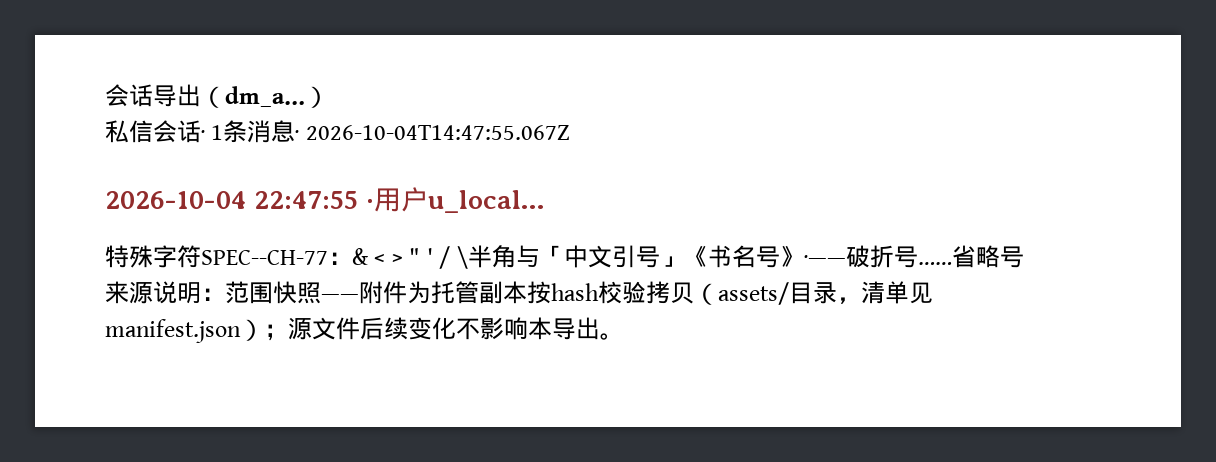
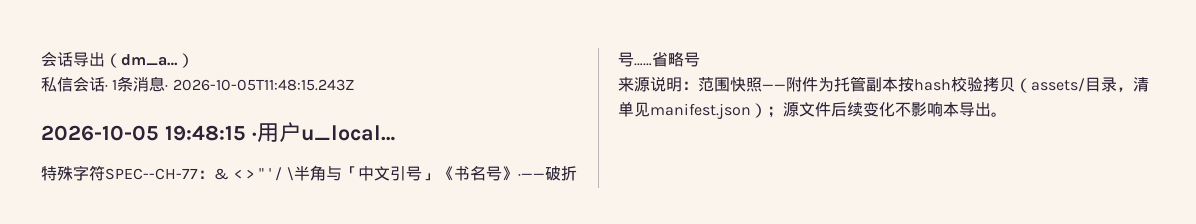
- 私信会话· 1条消息· 2026-10-04T14:47:55.067Z
- 2026-10-04 22:47:55 ·用户u_local…
+ 私信会话· 1条消息· 2026-10-05T11:48:15.243Z
+ 2026-10-05 19:48:15 ·用户u_local…

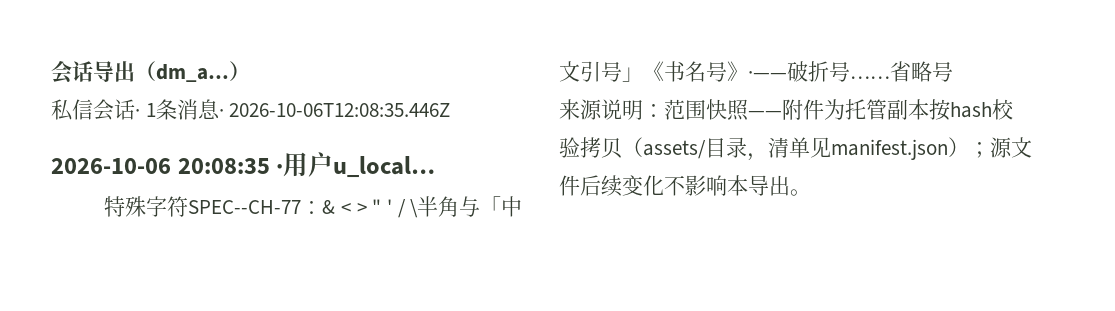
- 私信会话· 1条消息· 2026-10-05T11:48:15.243Z
- 2026-10-05 19:48:15 ·用户u_local…
+ 私信会话· 1条消息· 2026-10-06T12:08:35.446Z
+ 2026-10-06 20:08:35 ·用户u_local…

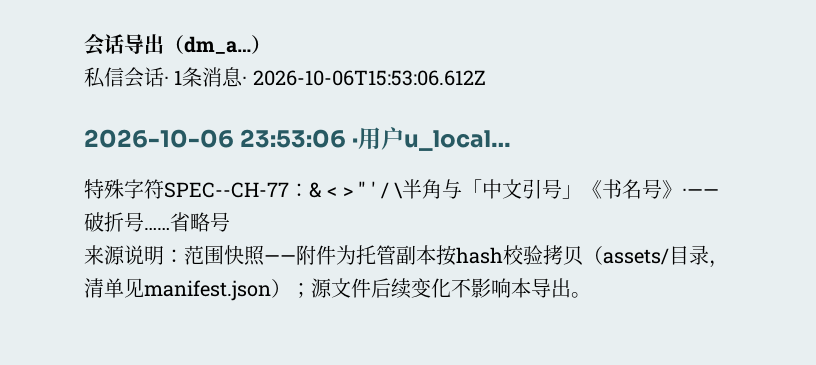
- 私信会话· 1条消息· 2026-10-06T12:08:35.446Z
+ 私信会话· 1条消息· 2026-10-06T15:53:06.612Z
- 2026-10-06 20:08:35 ·用户u_local…
+ 2026-10-06 23:53:06 ·用户u_local…

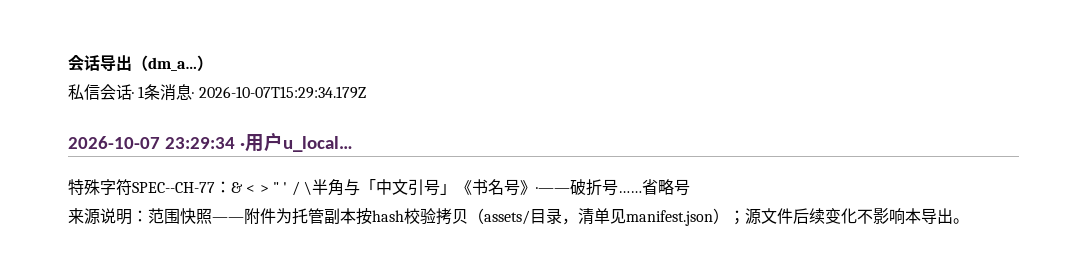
- 私信会话· 1条消息· 2026-10-06T15:53:06.612Z
- 2026-10-06 23:53:06 ·用户u_local…
+ 私信会话· 1条消息· 2026-10-07T15:29:34.179Z
+ 2026-10-07 23:29:34 ·用户u_local…

